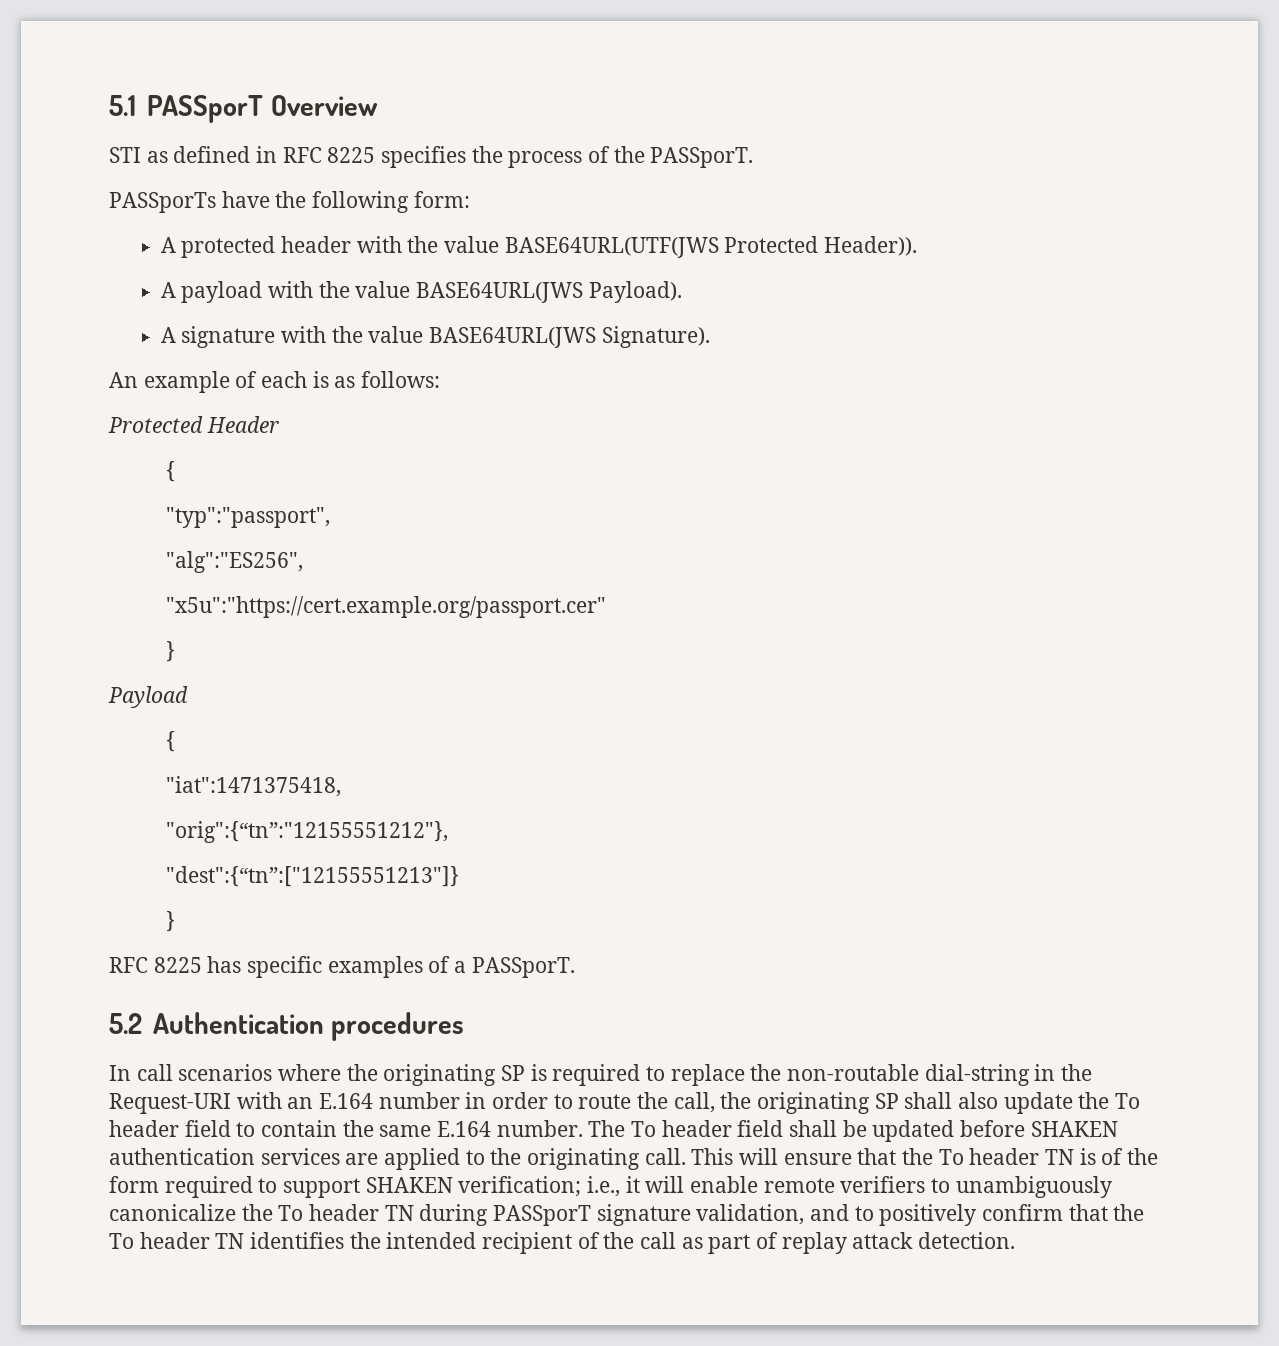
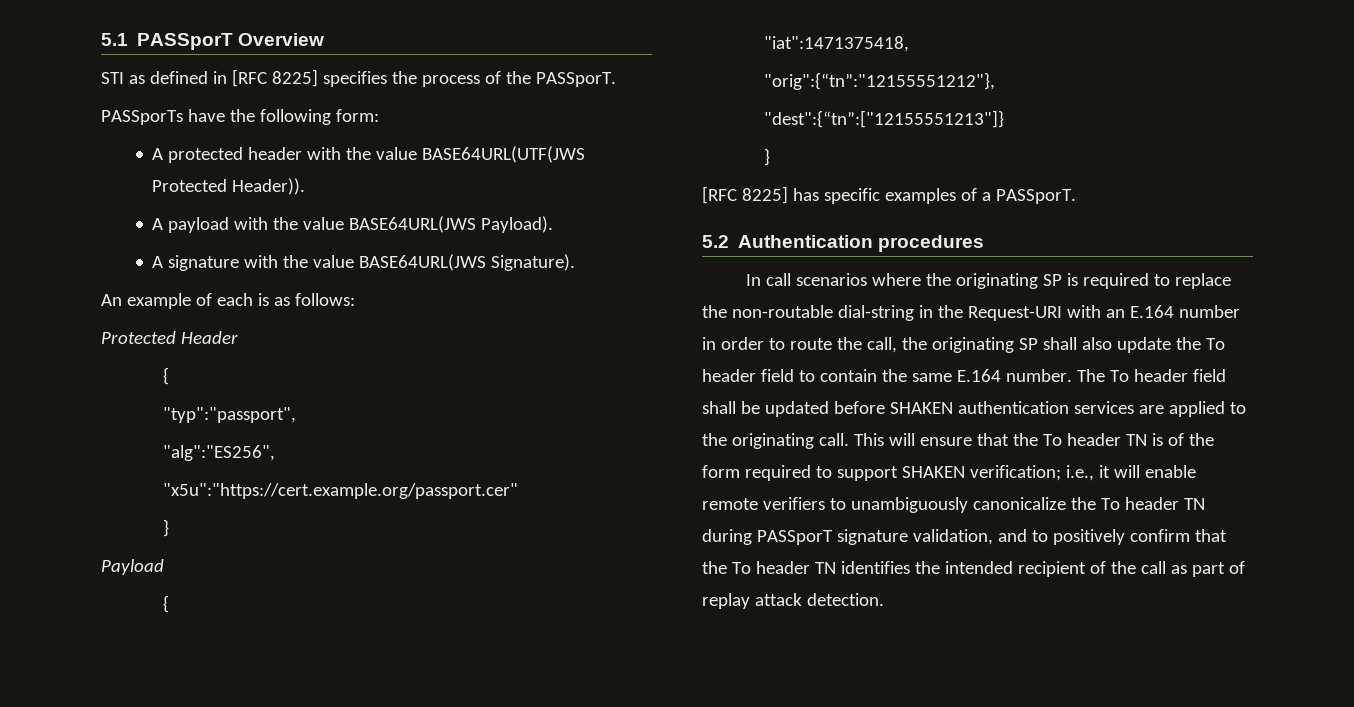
- STI as defined in RFC 8225 specifies the process of the PASSporT.
+ STI as defined in [RFC 8225] specifies the process of the PASSporT.
- RFC 8225 has specific examples of a PASSporT.
+ [RFC 8225] has specific examples of a PASSporT.

